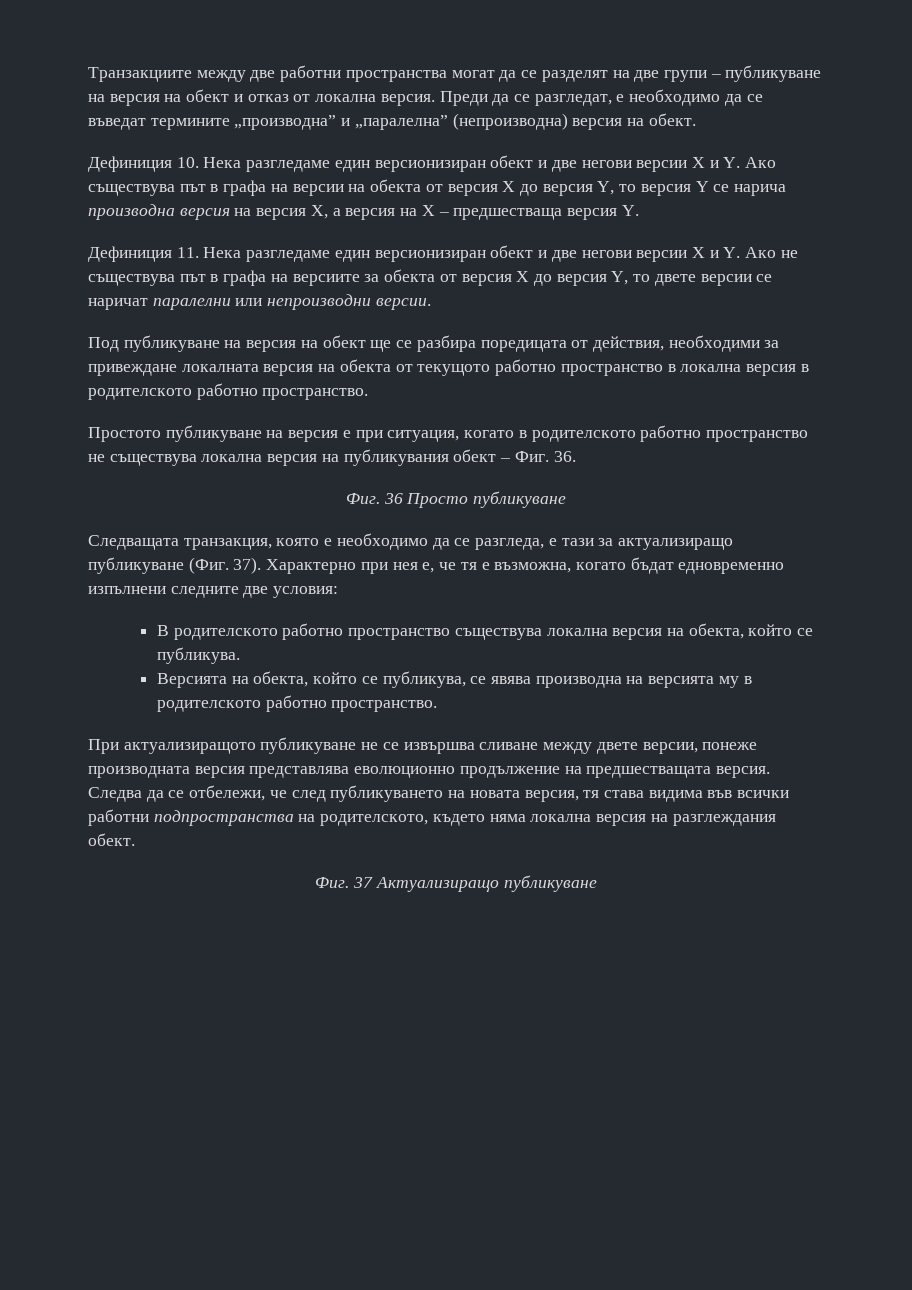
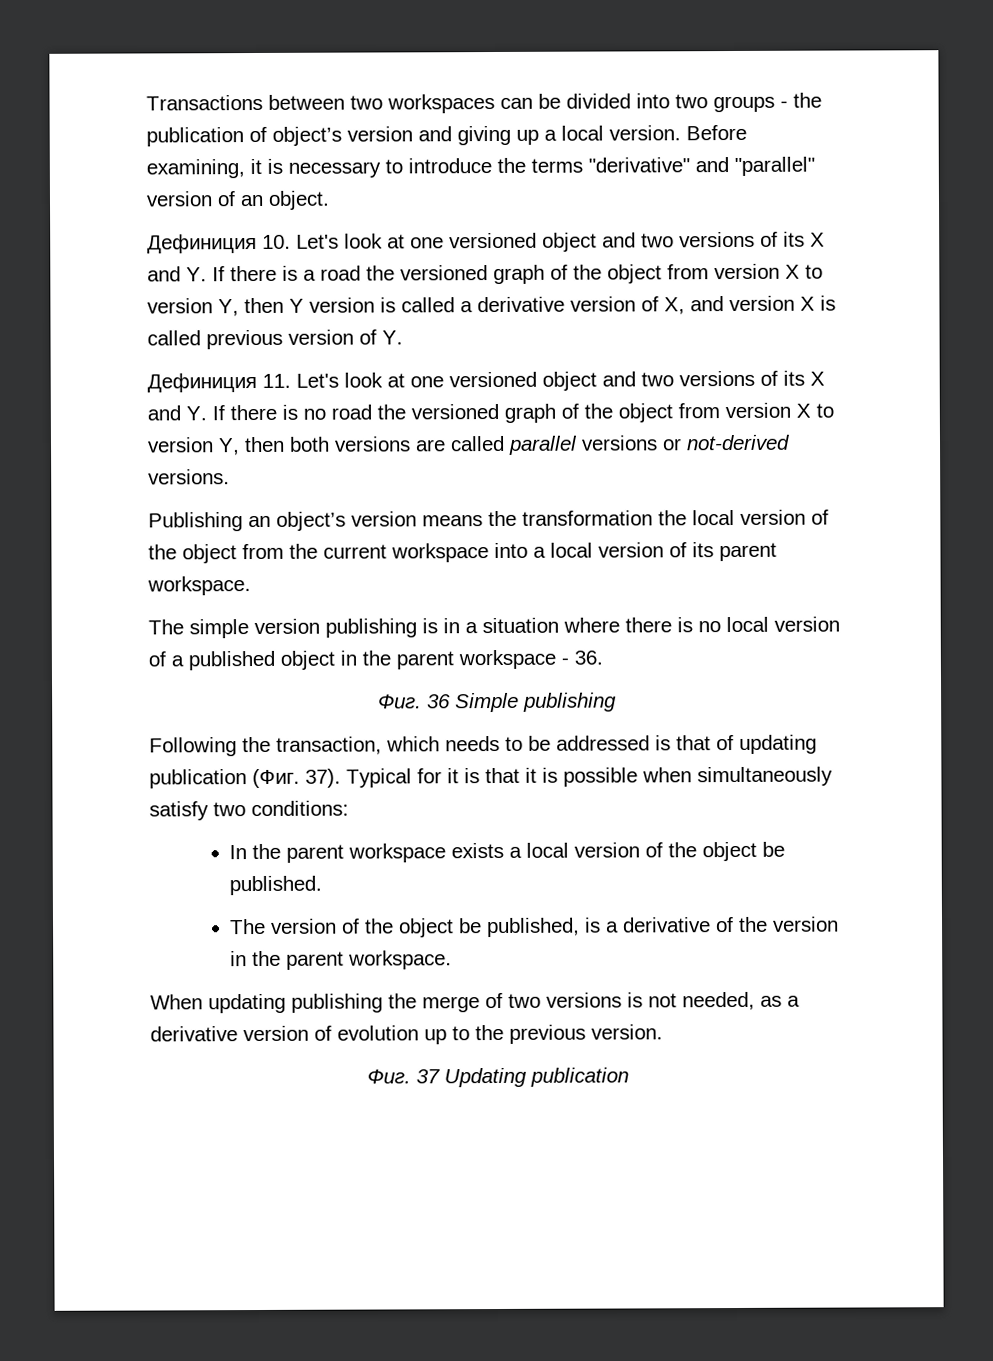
- Транзакциите между две работни пространства могат да се разделят на две групи – публикуване на версия на обект и отказ от локална версия. Преди да се разгледат, е необходимо да се въведат термините „производна” и „паралелна” (непроизводна) версия на обект.
- Дефиниция 10. Нека разгледаме един версионизиран обект и две негови версии X и Y. Ако съществува път в графа на версии на обекта от версия Х до версия Y, то версия Y се нарича производна версия на версия Х, а версия на Х – предшестваща версия Y.
- Дефиниция 11. Нека разгледаме един версионизиран обект и две негови версии X и Y. Ако не съществува път в графа на версиите за обекта от версия Х до версия Y, то двете версии се наричат паралелни или непроизводни версии.
- Под публикуване на версия на обект ще се разбира поредицата от действия, необходими за привеждане локалната версия на обекта от текущото работно пространство в локална версия в родителското работно пространство.
- Простото публикуване на версия е при ситуация, когато в родителското работно пространство не съществува локална версия на публикувания обект – Фиг. 36.
- Фиг. 36 Просто публикуване
- Следващата транзакция, която е необходимо да се разгледа, е тази за актуализиращо публикуване (Фиг. 37). Характерно при нея е, че тя е възможна, когато бъдат едновременно изпълнени следните две условия:
- В родителското работно пространство съществува локална версия на обекта, който се публикува.
- Версията на обекта, който се публикува, се явява производна на версията му в родителското работно пространство.
- При актуализиращото публикуване не се извършва сливане между двете версии, понеже производната версия представлява еволюционно продължение на предшестващата версия. Следва да се отбележи, че след публикуването на новата версия, тя става видима във всички работни подпространства на родителското, където няма локална версия на разглеждания обект.
+ Transactions between two workspaces can be divided into two groups - the publication of object’s version and giving up a local version. Before examining, it is necessary to introduce the terms "derivative" and "parallel" version of an object.
+ Дефиниция 10. Let's look at one versioned object and two versions of its X and Y. If there is a road the versioned graph of the object from version X to version Y, then Y version is called a derivative version of X, and version X is called previous version of Y.
+ Дефиниция 11. Let's look at one versioned object and two versions of its X and Y. If there is no road the versioned graph of the object from version X to version Y, then both versions are called parallel versions or not-derived versions.
+ Publishing an object’s version means the transformation the local version of the object from the current workspace into a local version of its parent workspace.
+ The simple version publishing is in a situation where there is no local version of a published object in the parent workspace - 36.
+ Фиг. 36 Simple publishing
+ Following the transaction, which needs to be addressed is that of updating publication (Фиг. 37). Typical for it is that it is possible when simultaneously satisfy two conditions:
+ In the parent workspace exists a local version of the object be published.
+ The version of the object be published, is a derivative of the version in the parent workspace.
+ When updating publishing the merge of two versions is not needed, as a derivative version of evolution up to the previous version.
- Фиг. 37 Актуализиращо публикуване
+ Фиг. 37 Updating publication

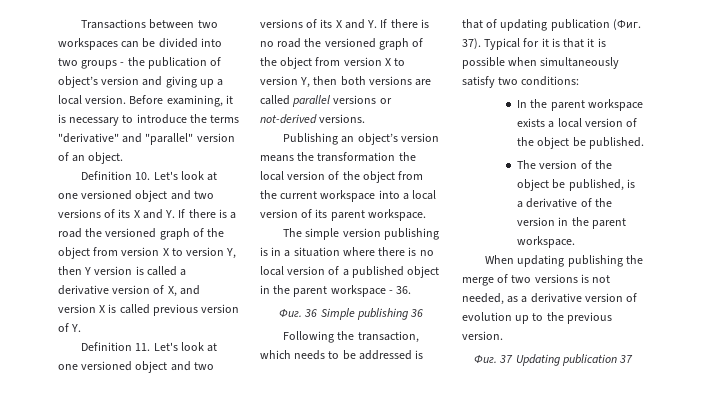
- Дефиниция 10. Let's look at one versioned object and two versions of its X and Y. If there is a road the versioned graph of the object from version X to version Y, then Y version is called a derivative version of X, and version X is called previous version of Y.
+ Definition 10. Let's look at one versioned object and two versions of its X and Y. If there is a road the versioned graph of the object from version X to version Y, then Y version is called a derivative version of X, and version X is called previous version of Y.
- Дефиниция 11. Let's look at one versioned object and two versions of its X and Y. If there is no road the versioned graph of the object from version X to version Y, then both versions are called parallel versions or not-derived versions.
+ Definition 11. Let's look at one versioned object and two versions of its X and Y. If there is no road the versioned graph of the object from version X to version Y, then both versions are called parallel versions or not-derived versions.
- Фиг. 36 Simple publishing
+ Фиг. 36 Simple publishing 36
- Фиг. 37 Updating publication
+ Фиг. 37 Updating publication 37

